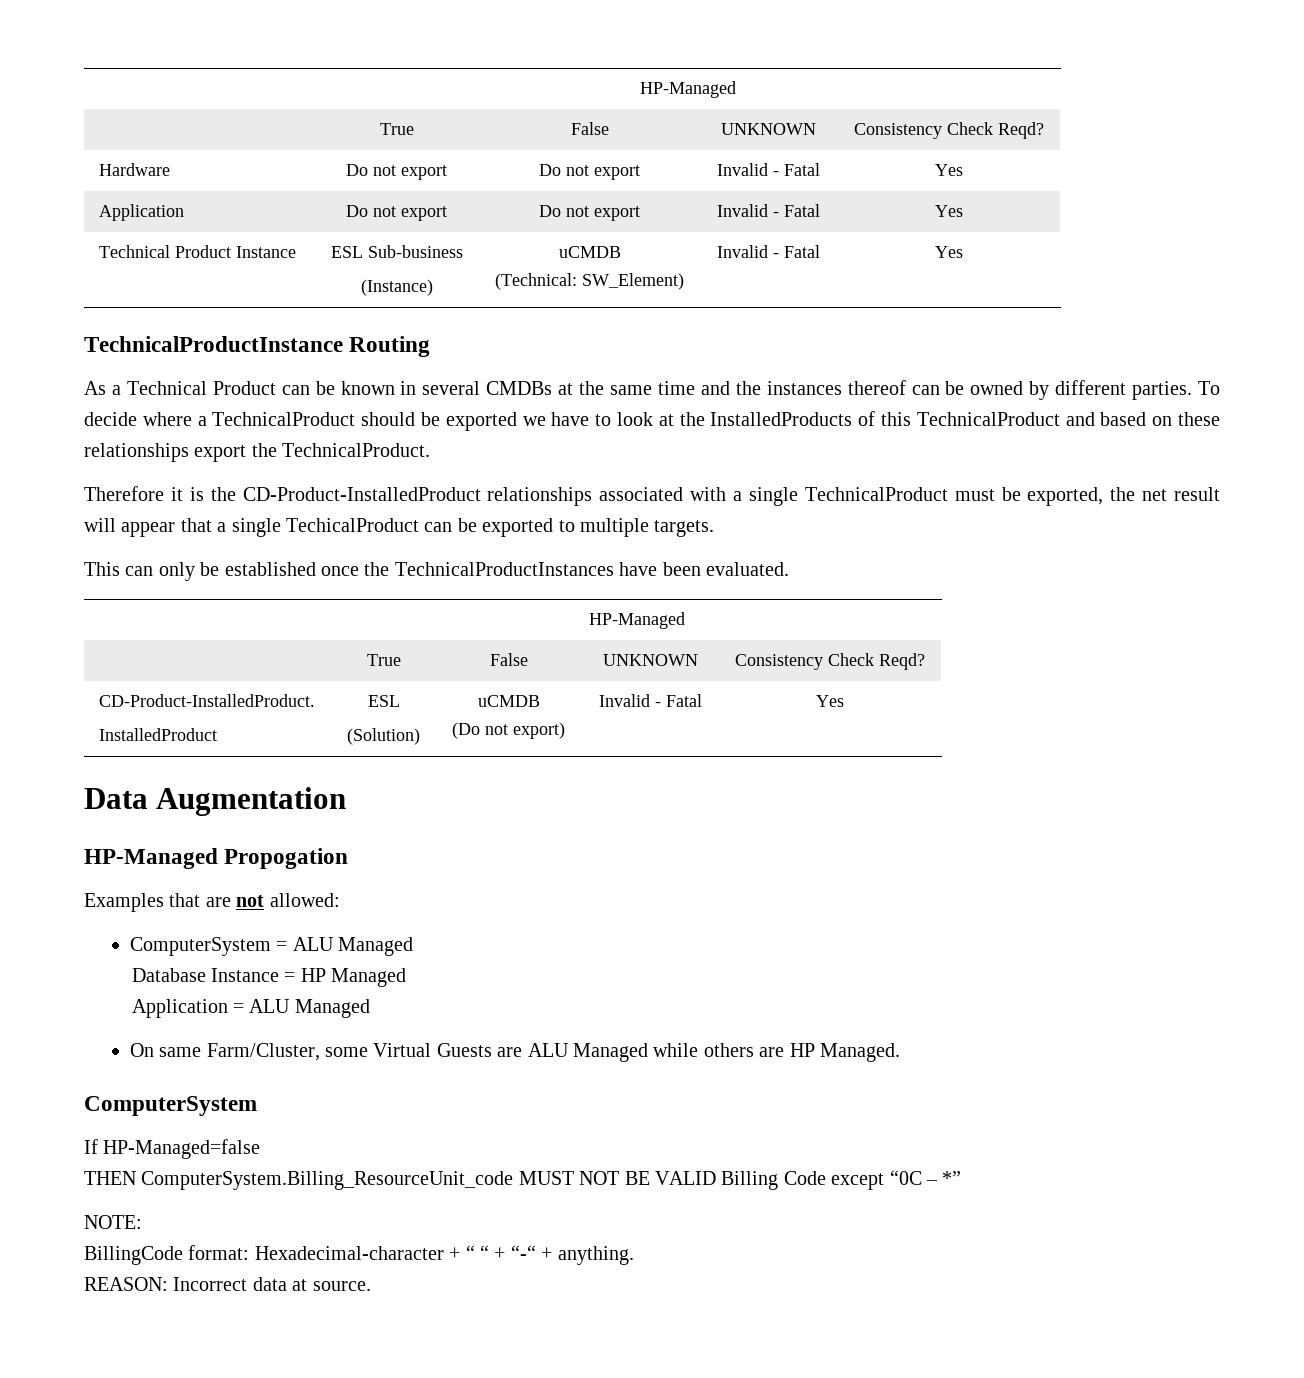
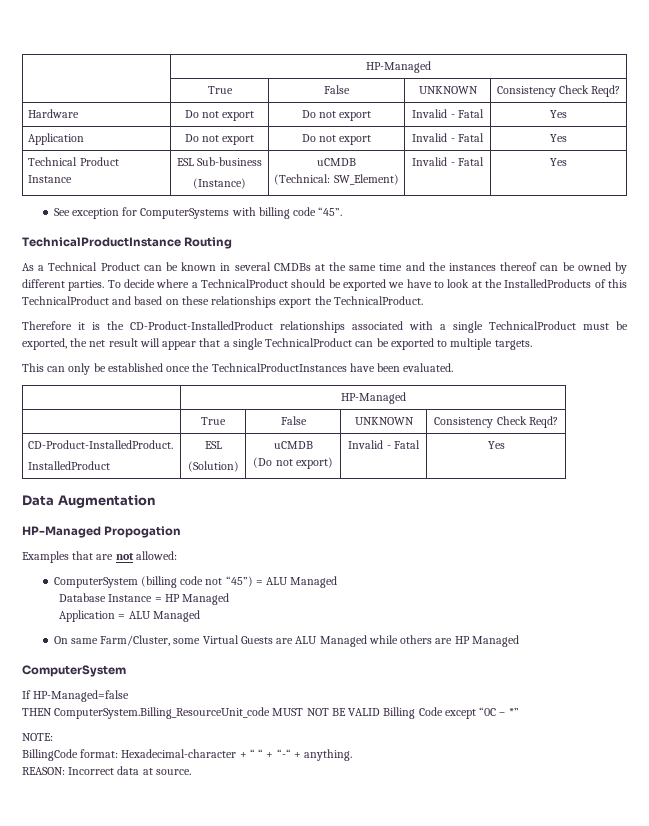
+ See exception for ComputerSystems with billing code “45”.
- Therefore it is the CD-Product-InstalledProduct relationships associated with a single TechnicalProduct must be exported, the net result will appear that a single TechicalProduct can be exported to multiple targets.
+ Therefore it is the CD-Product-InstalledProduct relationships associated with a single TechnicalProduct must be exported, the net result will appear that a single TechnicalProduct can be exported to multiple targets.
- ComputerSystem = ALU Managed
+ ComputerSystem (billing code not “45”) = ALU Managed
- On same Farm/Cluster, some Virtual Guests are ALU Managed while others are HP Managed.
+ On same Farm/Cluster, some Virtual Guests are ALU Managed while others are HP Managed

